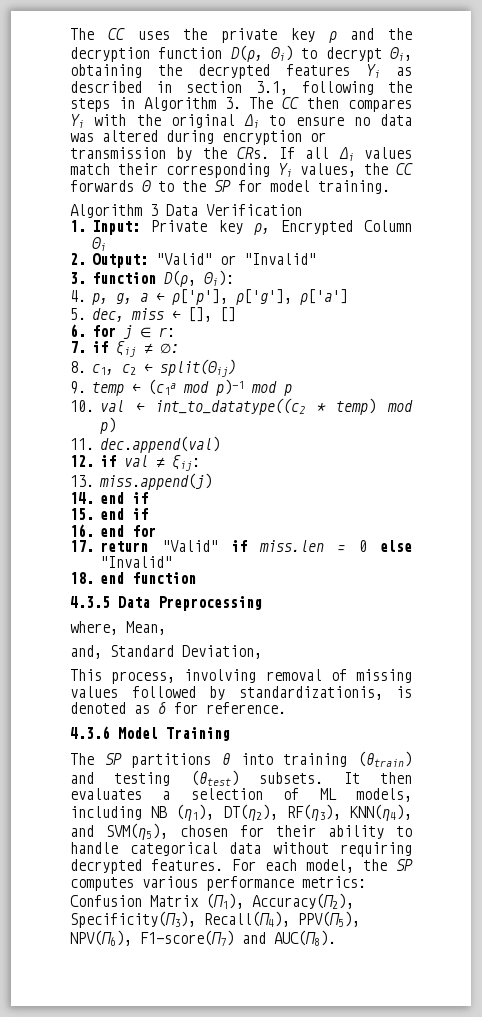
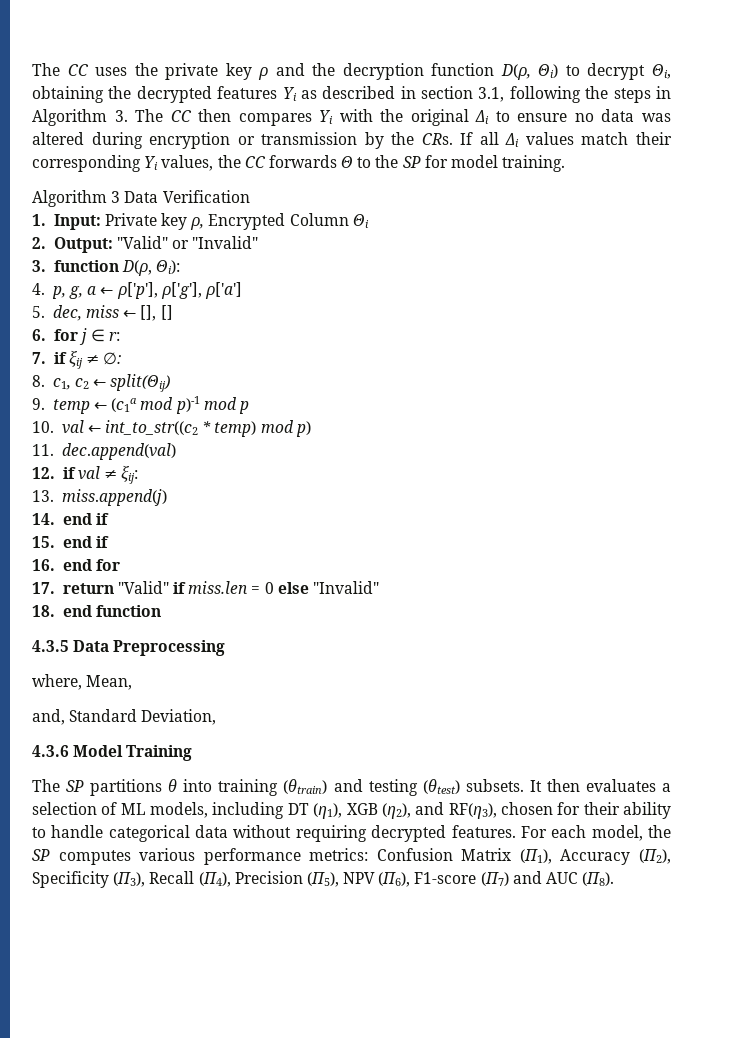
- 10. val ← int_to_datatype((c2 * temp) mod p)
+ 10. val ← int_to_str((c2 * temp) mod p)
- This process, involving removal of missing values followed by standardizationis, is denoted as δ for reference.
- It then evaluates a selection of ML models, including NB (η1), DT(η2), RF(η3), KNN(η4), and SVM(η5), chosen for their ability to handle categorical data without requiring decrypted features.
+ It then evaluates a selection of ML models, including DT (η1), XGB (η2), and RF(η3), chosen for their ability to handle categorical data without requiring decrypted features.
- For each model, the SP computes various performance metrics: Confusion Matrix (Π1), Accuracy(Π2), Specificity(Π3), Recall(Π4), PPV(Π5), NPV(Π6), F1-score(Π7) and AUC(Π8).
+ For each model, the SP computes various performance metrics: Confusion Matrix (Π1), Accuracy (Π2), Specificity (Π3), Recall (Π4), Precision (Π5), NPV (Π6), F1-score (Π7) and AUC (Π8).

